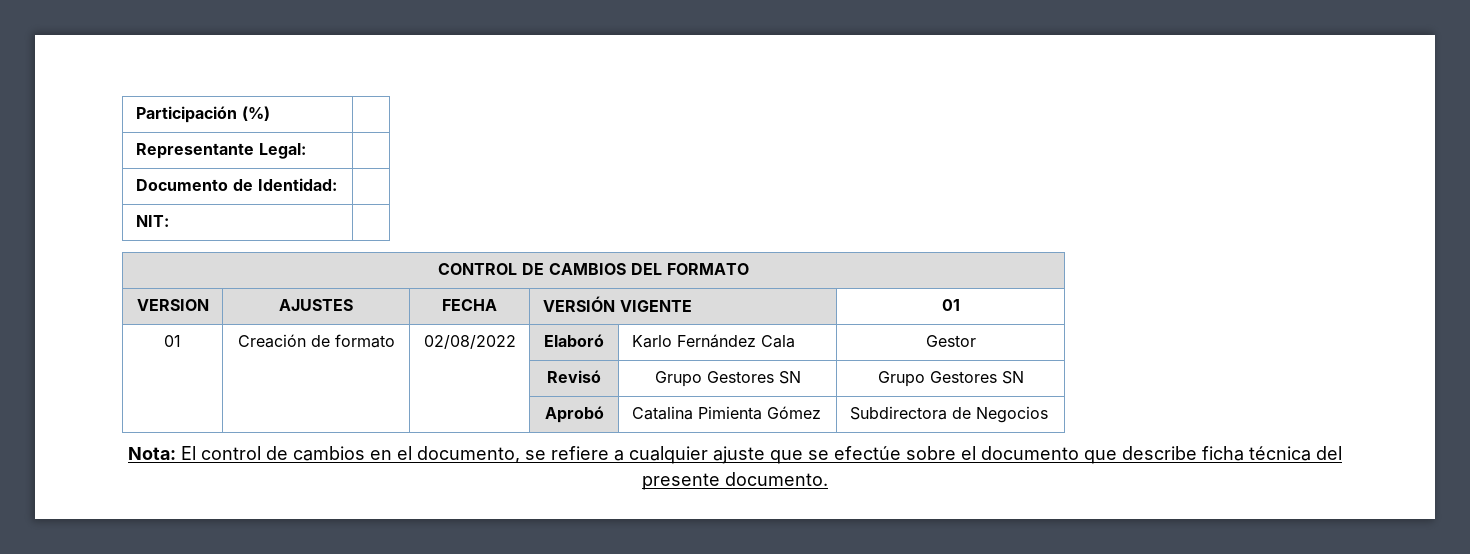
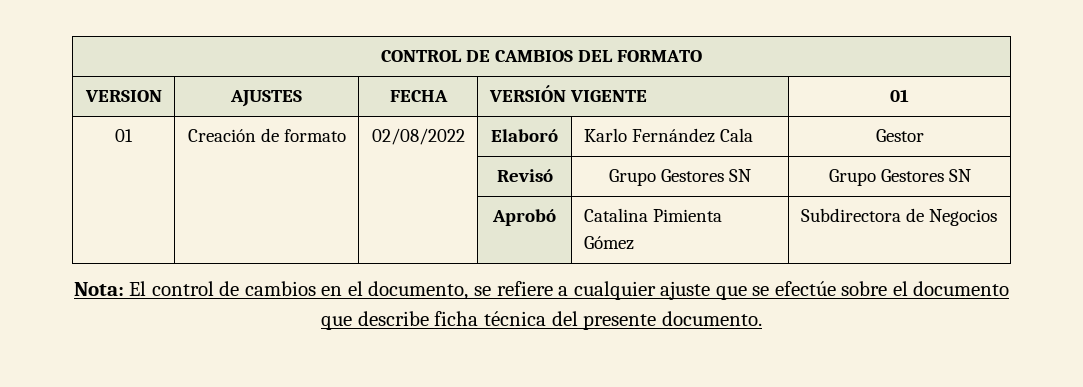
- Participación (%) |
- Representante Legal: |
- Documento de Identidad: |
- NIT: |

